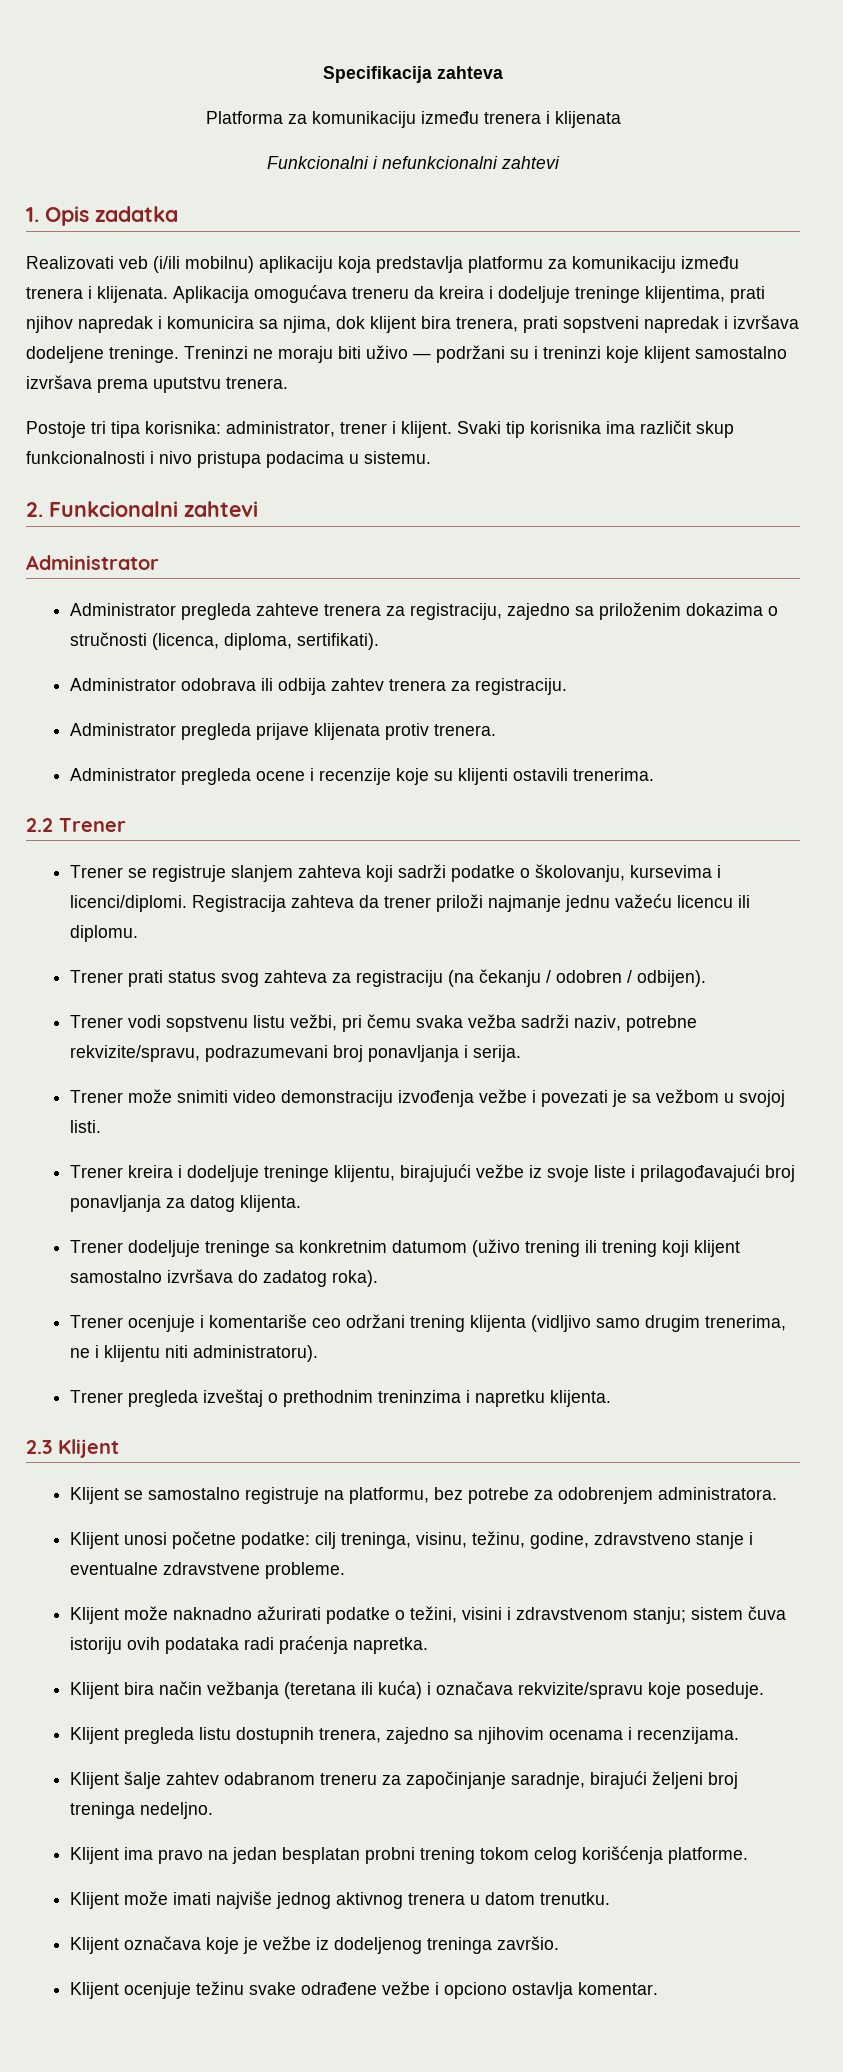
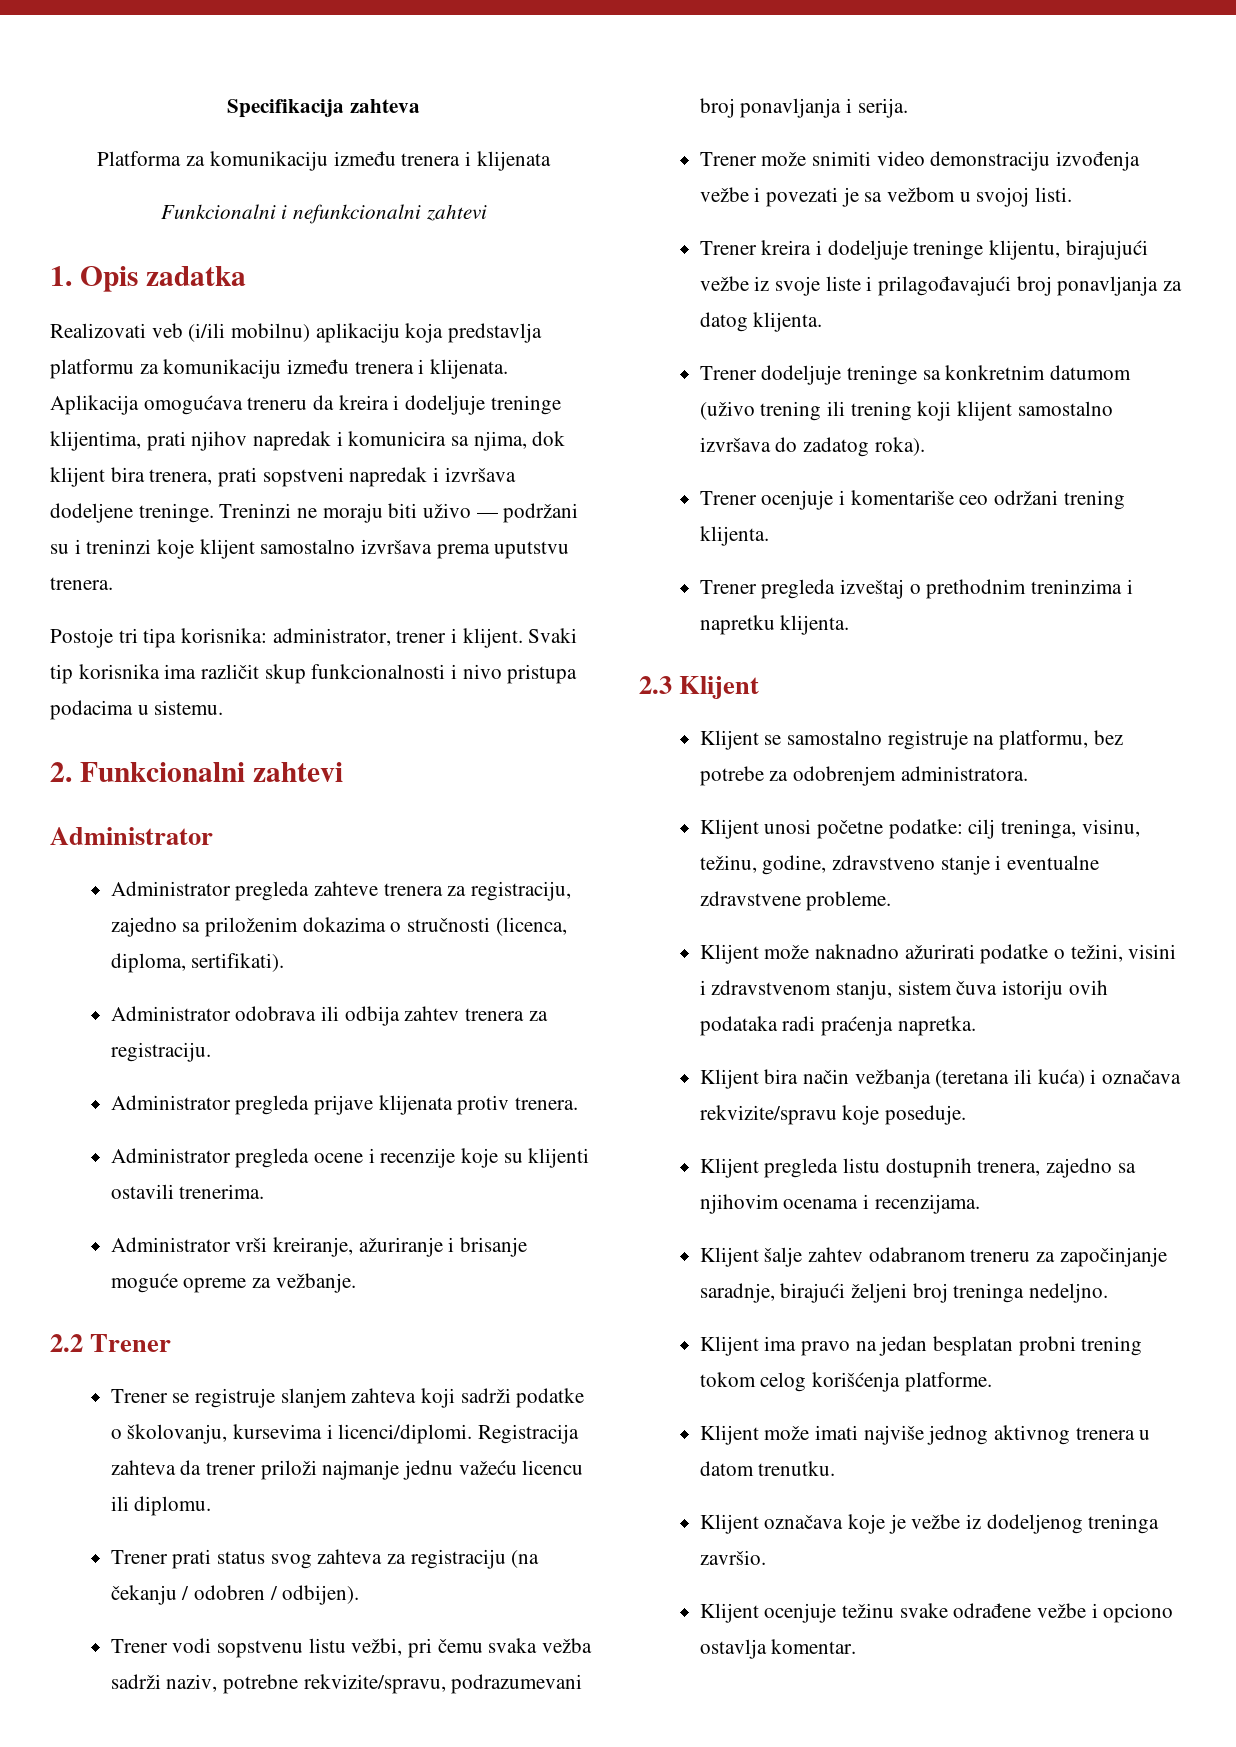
+ Administrator vrši kreiranje, ažuriranje i brisanje moguće opreme za vežbanje.
- Trener ocenjuje i komentariše ceo održani trening klijenta (vidljivo samo drugim trenerima, ne i klijentu niti administratoru).
+ Trener ocenjuje i komentariše ceo održani trening klijenta.
- Klijent može naknadno ažurirati podatke o težini, visini i zdravstvenom stanju; sistem čuva istoriju ovih podataka radi praćenja napretka.
+ Klijent može naknadno ažurirati podatke o težini, visini i zdravstvenom stanju, sistem čuva istoriju ovih podataka radi praćenja napretka.

